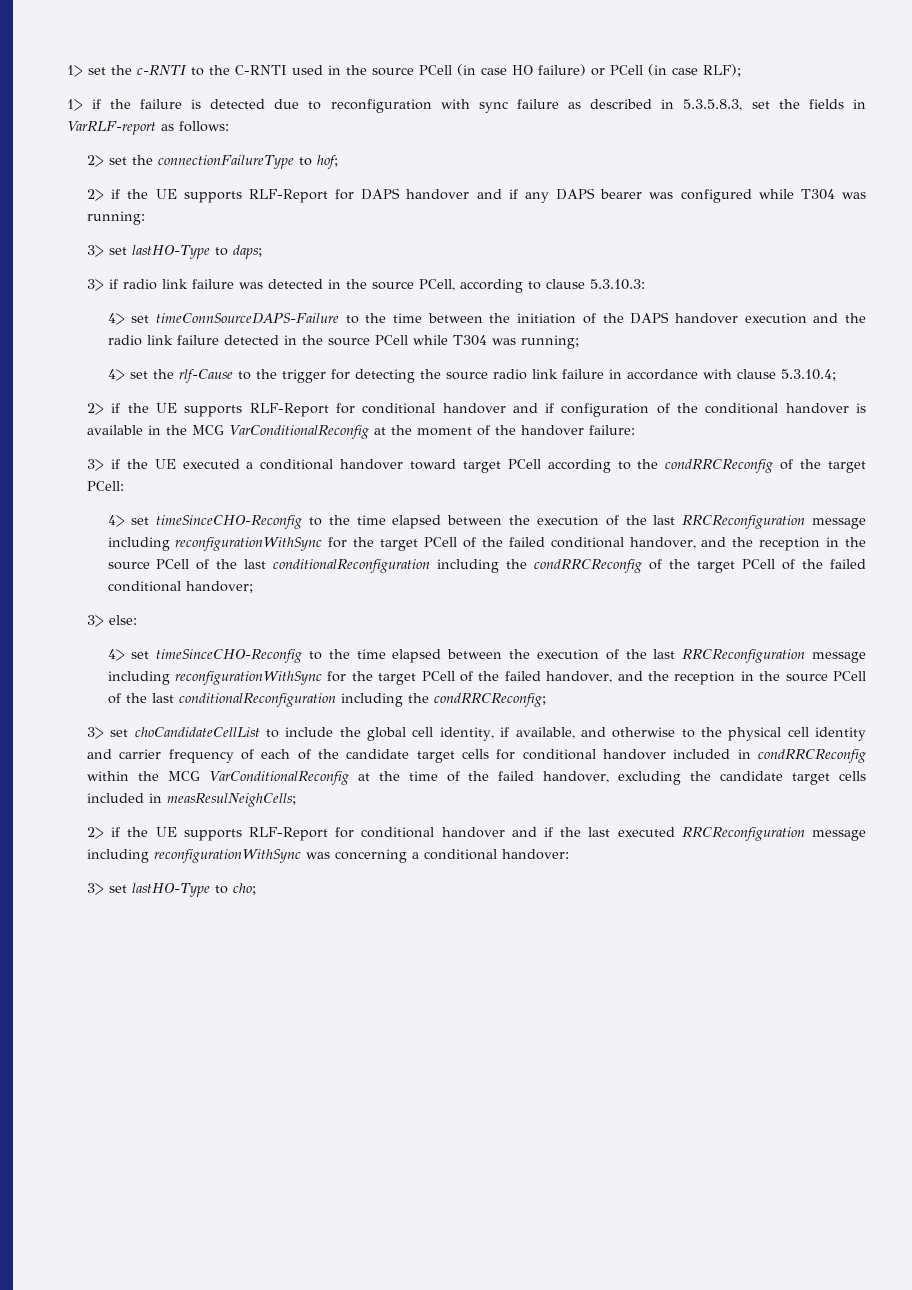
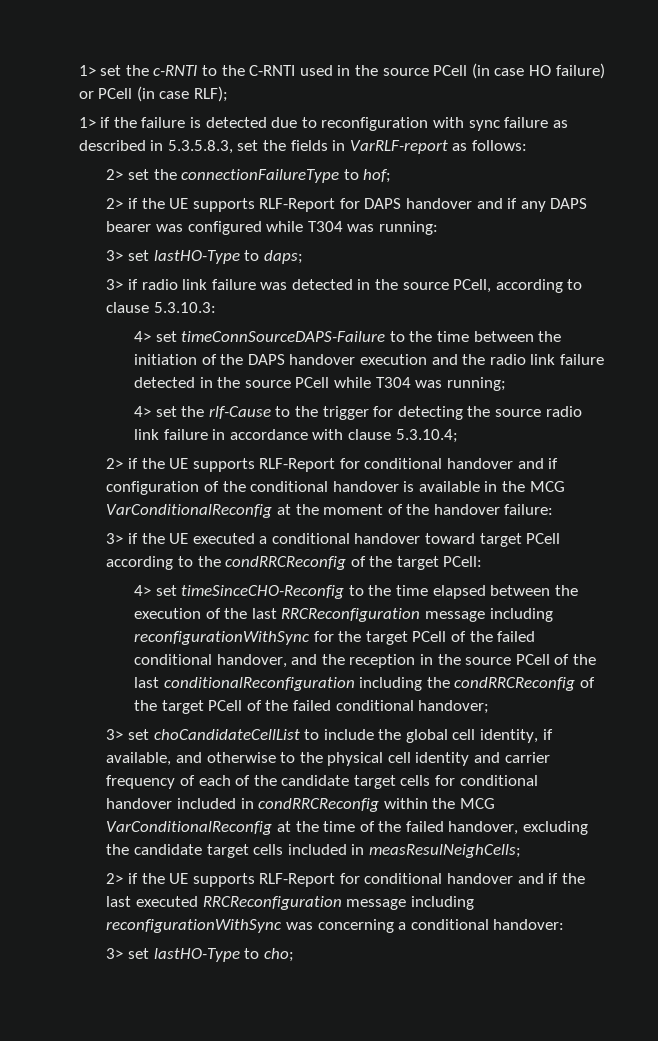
- 3> else:
- 4> set timeSinceCHO-Reconfig to the time elapsed between the execution of the last RRCReconfiguration message including reconfigurationWithSync for the target PCell of the failed handover, and the reception in the source PCell of the last conditionalReconfiguration including the condRRCReconfig;

